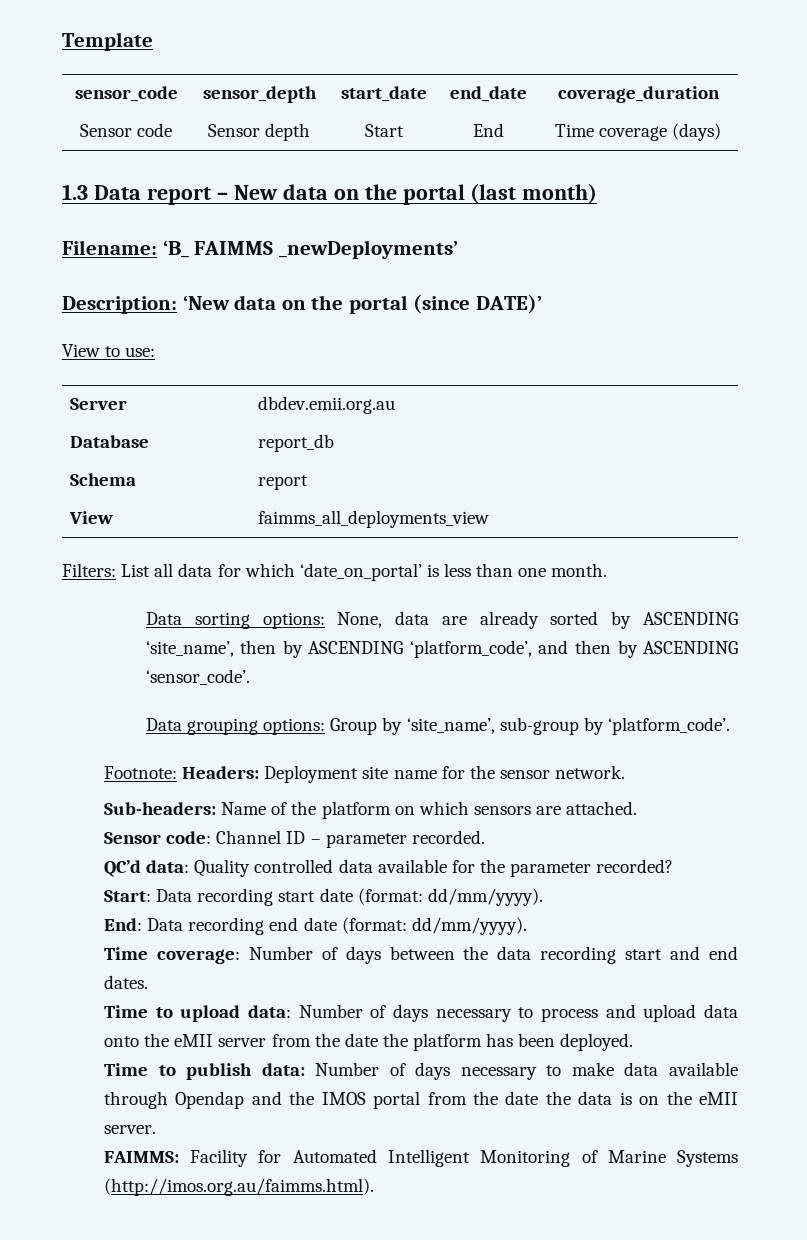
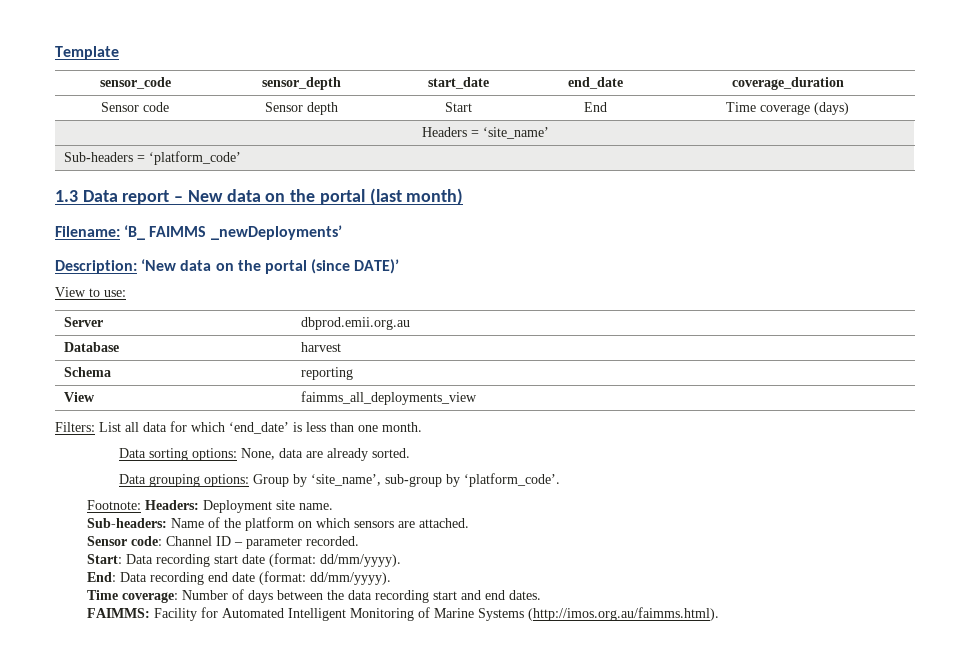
+ Headers = ‘site_name’
+ Sub-headers = ‘platform_code’
- Server | dbdev.emii.org.au
+ Server | dbprod.emii.org.au
- Database | report_db
+ Database | harvest
- Schema | report
+ Schema | reporting
- Filters: List all data for which ‘date_on_portal’ is less than one month.
+ Filters: List all data for which ‘end_date’ is less than one month.
- Data sorting options: None, data are already sorted by ASCENDING ‘site_name’, then by ASCENDING ‘platform_code’, and then by ASCENDING ‘sensor_code’.
+ Data sorting options: None, data are already sorted.
- Footnote: Headers: Deployment site name for the sensor network.
+ Footnote: Headers: Deployment site name.
- QC’d data: Quality controlled data available for the parameter recorded?
- Time to upload data: Number of days necessary to process and upload data onto the eMII server from the date the platform has been deployed.
- Time to publish data: Number of days necessary to make data available through Opendap and the IMOS portal from the date the data is on the eMII server.

